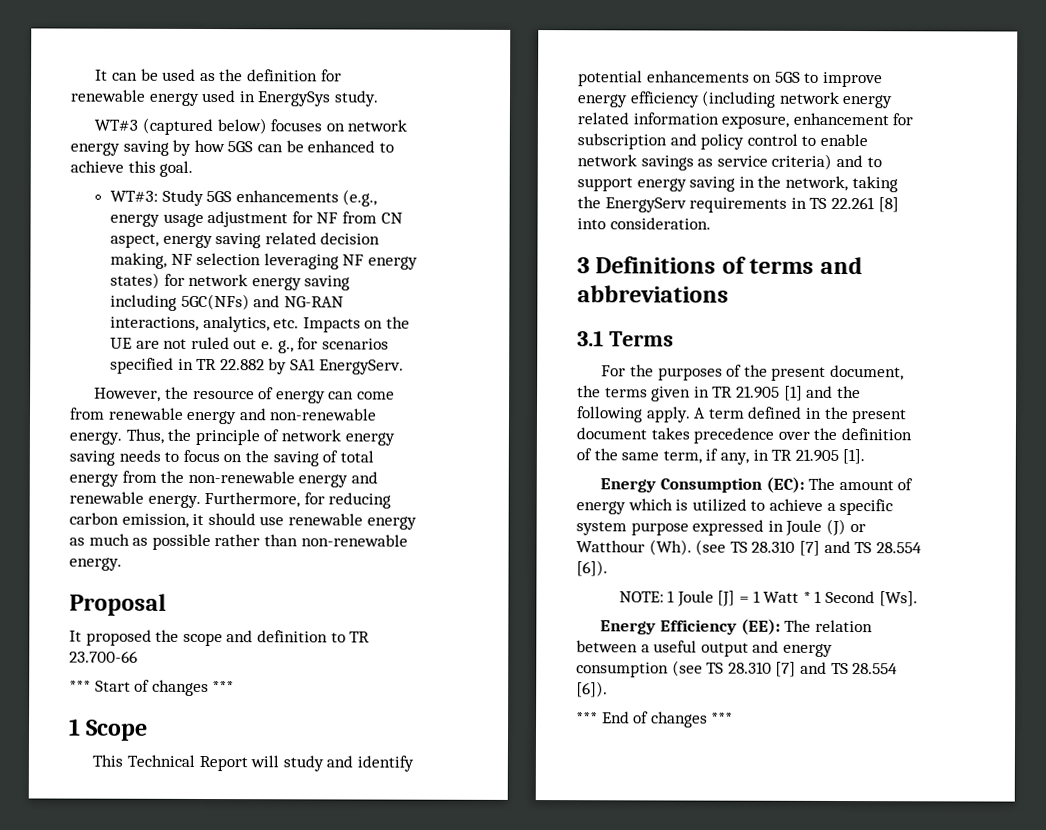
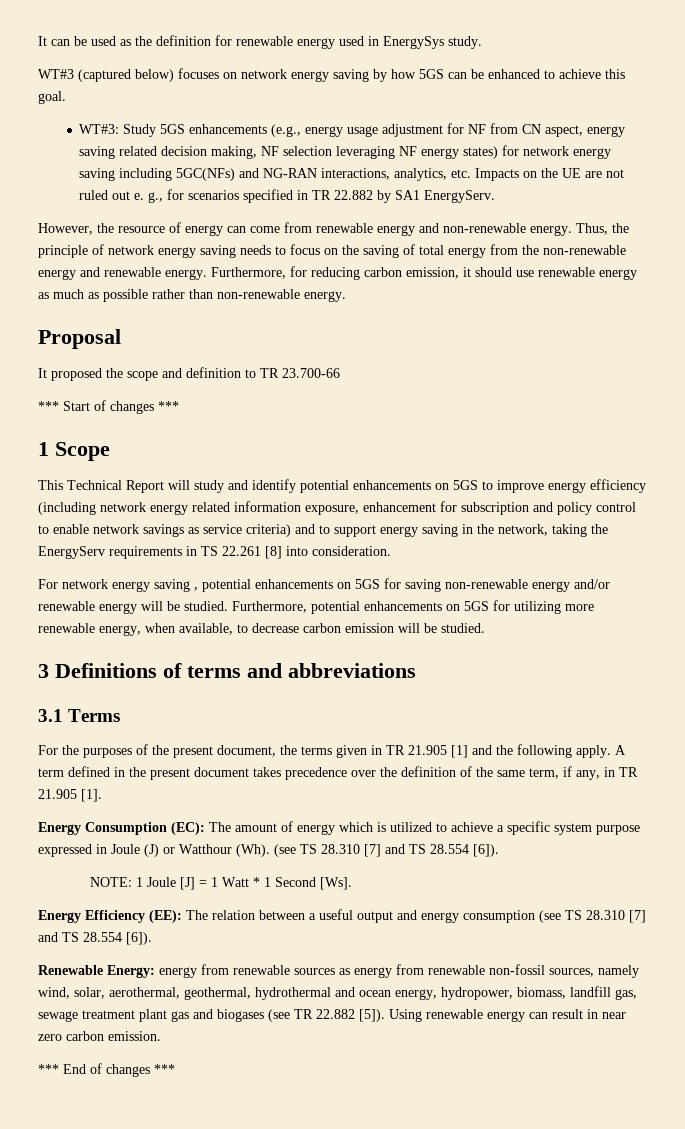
+ For network energy saving , potential enhancements on 5GS for saving non-renewable energy and/or renewable energy will be studied. Furthermore, potential enhancements on 5GS for utilizing more renewable energy, when available, to decrease carbon emission will be studied.
+ Renewable Energy: energy from renewable sources as energy from renewable non-fossil sources, namely wind, solar, aerothermal, geothermal, hydrothermal and ocean energy, hydropower, biomass, landfill gas, sewage treatment plant gas and biogases (see TR 22.882 [5]). Using renewable energy can result in near zero carbon emission.

